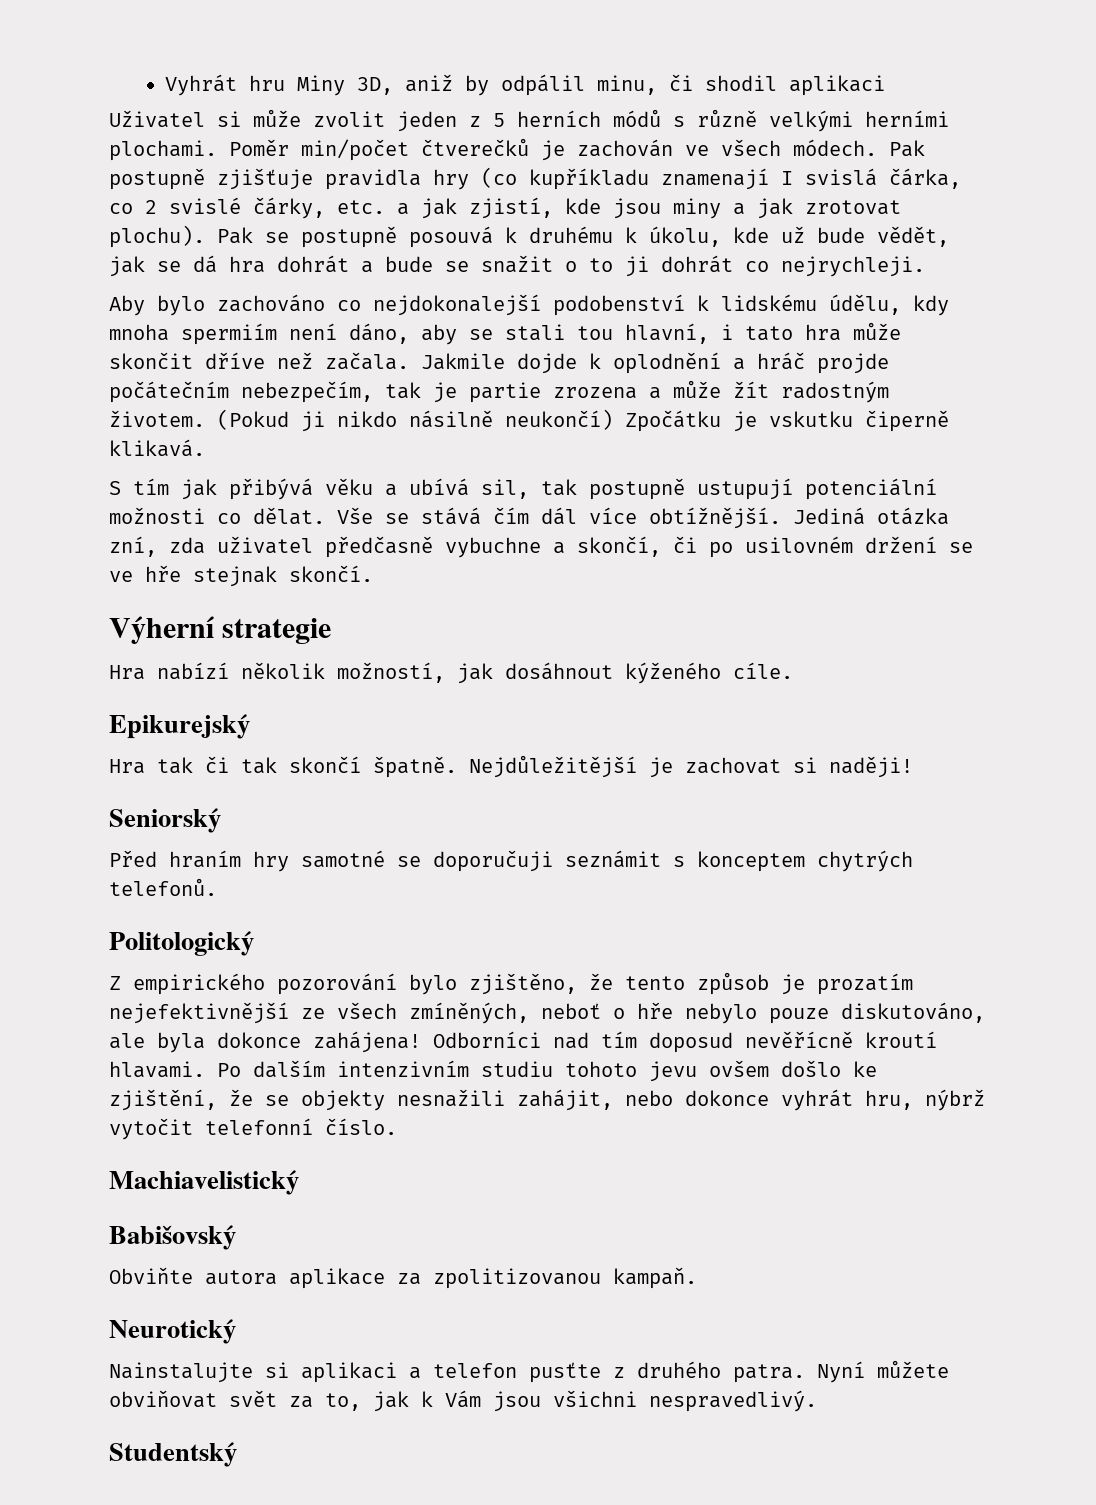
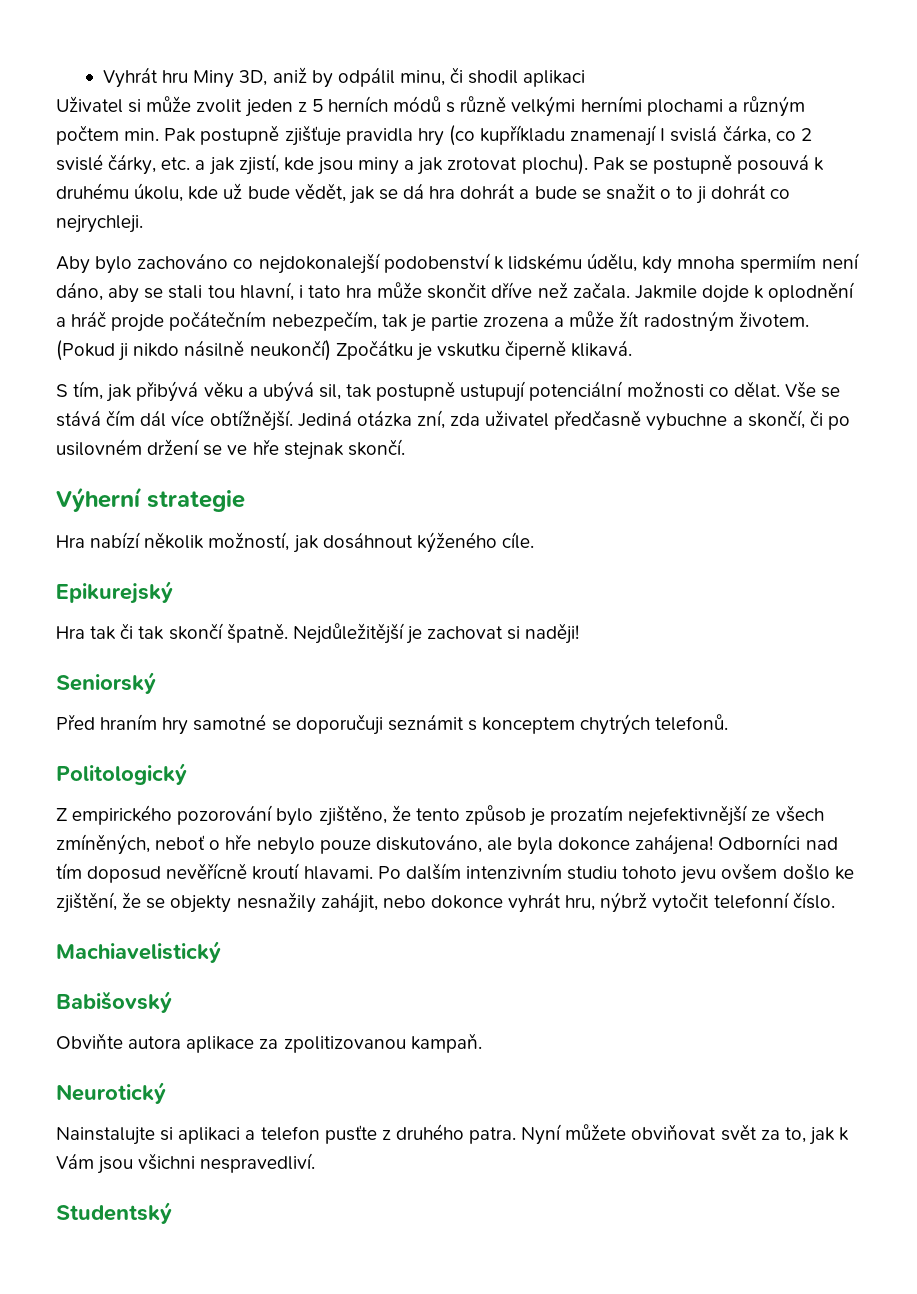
- Uživatel si může zvolit jeden z 5 herních módů s různě velkými herními plochami. Poměr min/počet čtverečků je zachován ve všech módech. Pak postupně zjišťuje pravidla hry (co kupříkladu znamenají I svislá čárka, co 2 svislé čárky, etc. a jak zjistí, kde jsou miny a jak zrotovat plochu).
+ Uživatel si může zvolit jeden z 5 herních módů s různě velkými herními plochami a různým počtem min. Pak postupně zjišťuje pravidla hry (co kupříkladu znamenají I svislá čárka, co 2 svislé čárky, etc. a jak zjistí, kde jsou miny a jak zrotovat plochu).
- Pak se postupně posouvá k druhému k úkolu, kde už bude vědět, jak se dá hra dohrát a bude se snažit o to ji dohrát co nejrychleji.
+ Pak se postupně posouvá k druhému úkolu, kde už bude vědět, jak se dá hra dohrát a bude se snažit o to ji dohrát co nejrychleji.
- S tím jak přibývá věku a ubívá sil, tak postupně ustupují potenciální možnosti co dělat.
+ S tím, jak přibývá věku a ubývá sil, tak postupně ustupují potenciální možnosti co dělat.
- Po dalším intenzivním studiu tohoto jevu ovšem došlo ke zjištění, že se objekty nesnažili zahájit, nebo dokonce vyhrát hru, nýbrž vytočit telefonní číslo.
+ Po dalším intenzivním studiu tohoto jevu ovšem došlo ke zjištění, že se objekty nesnažily zahájit, nebo dokonce vyhrát hru, nýbrž vytočit telefonní číslo.
- Nyní můžete obviňovat svět za to, jak k Vám jsou všichni nespravedlivý.
+ Nyní můžete obviňovat svět za to, jak k Vám jsou všichni nespravedliví.

